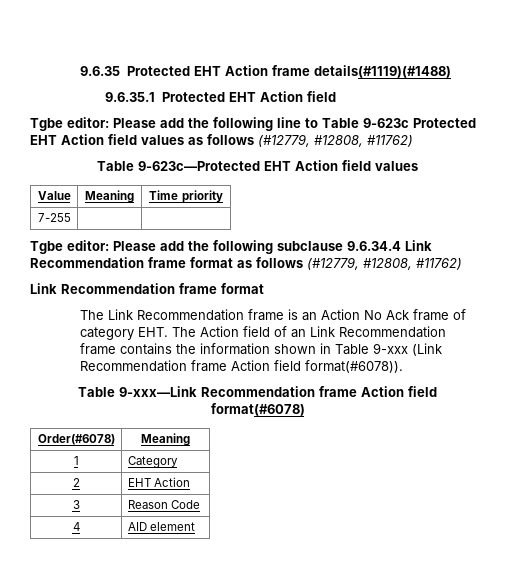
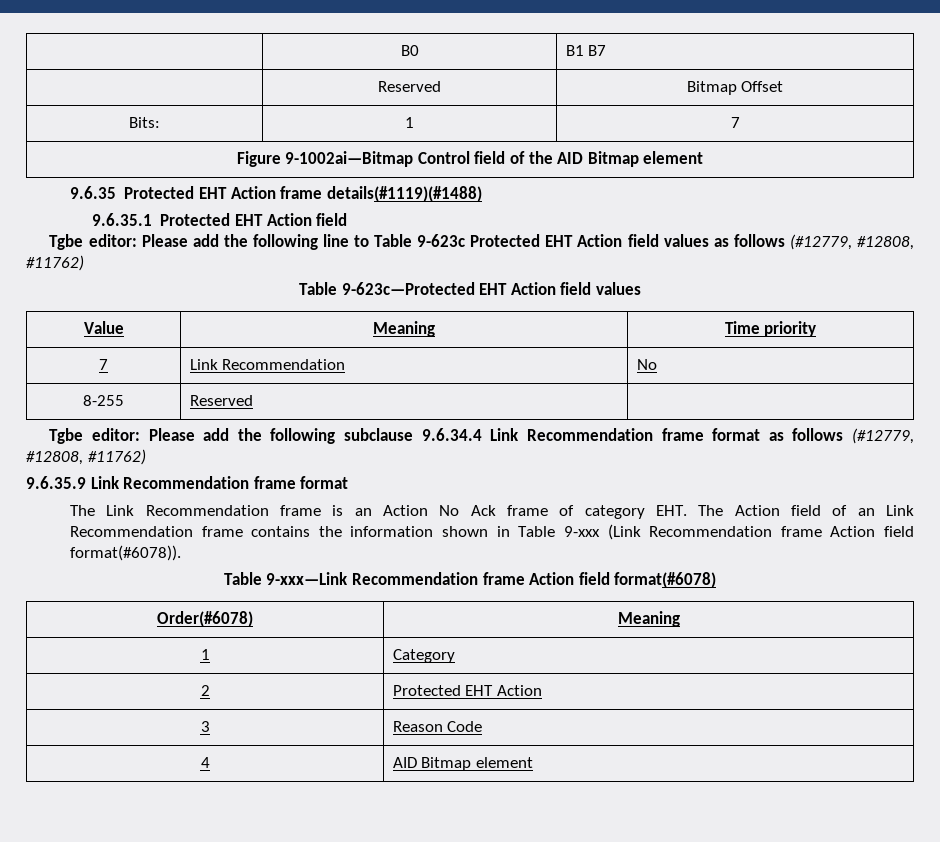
+ | B0 | B1 B7
+ | Reserved | Bitmap Offset
+ Bits: | 1 | 7
+ Figure 9-1002ai—Bitmap Control field of the AID Bitmap element
- 7-255 | |
+ 7 | Link Recommendation | No
+ 8-255 | Reserved |
  Tgbe editor: Please add the following subclause 9.6.34.4 Link Recommendation frame format as follows (#12779, #12808, #11762)
- Link Recommendation frame format
+ 9.6.35.9 Link Recommendation frame format
- 2 | EHT Action
+ 2 | Protected EHT Action
- 4 | AID element
+ 4 | AID Bitmap element

